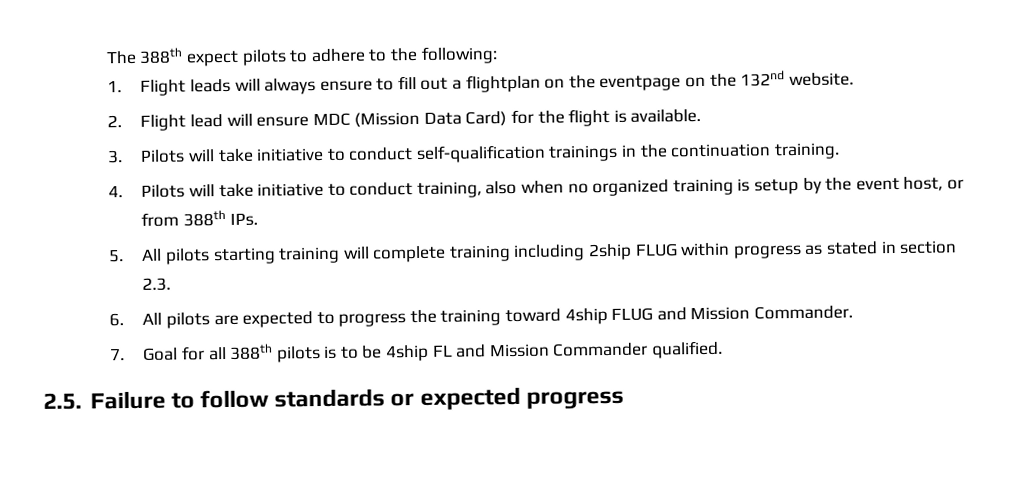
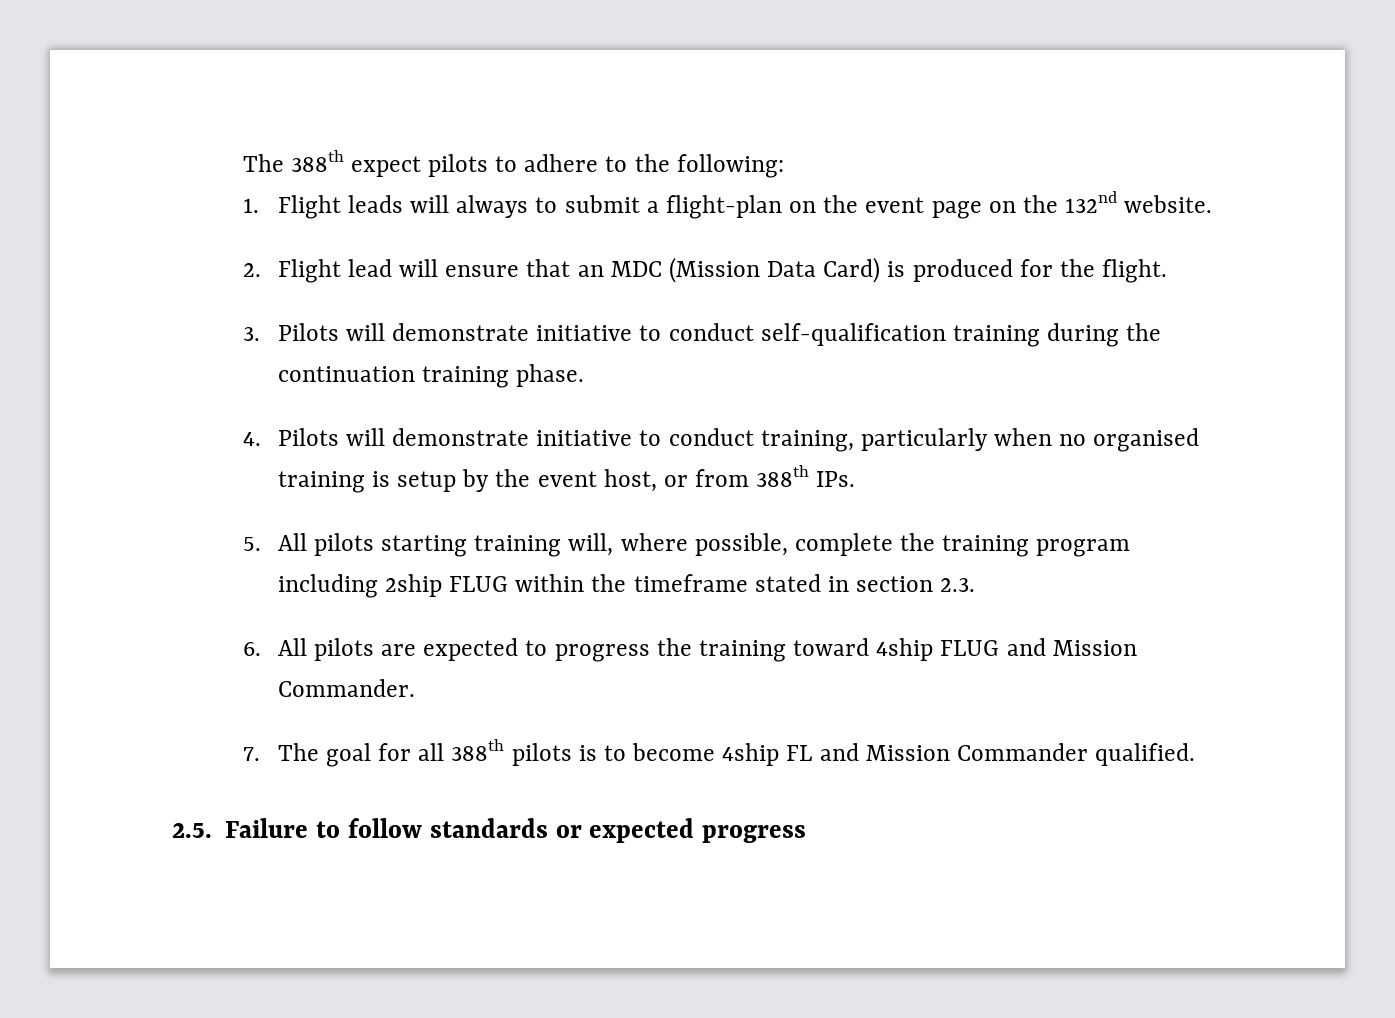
- 1. Flight leads will always ensure to fill out a flightplan on the eventpage on the 132nd website.
+ 1. Flight leads will always to submit a flight-plan on the event page on the 132nd website.
- 2. Flight lead will ensure MDC (Mission Data Card) for the flight is available.
+ 2. Flight lead will ensure that an MDC (Mission Data Card) is produced for the flight.
- 3. Pilots will take initiative to conduct self-qualification trainings in the continuation training.
+ 3. Pilots will demonstrate initiative to conduct self-qualification training during the continuation training phase.
- 4. Pilots will take initiative to conduct training, also when no organized training is setup by the event host, or from 388th IPs.
+ 4. Pilots will demonstrate initiative to conduct training, particularly when no organised training is setup by the event host, or from 388th IPs.
- 5. All pilots starting training will complete training including 2ship FLUG within progress as stated in section 2.3.
+ 5. All pilots starting training will, where possible, complete the training program including 2ship FLUG within the timeframe stated in section 2.3.
- 7. Goal for all 388th pilots is to be 4ship FL and Mission Commander qualified.
+ 7. The goal for all 388th pilots is to become 4ship FL and Mission Commander qualified.

